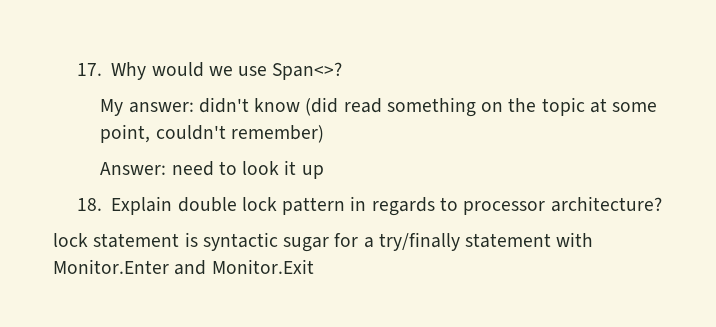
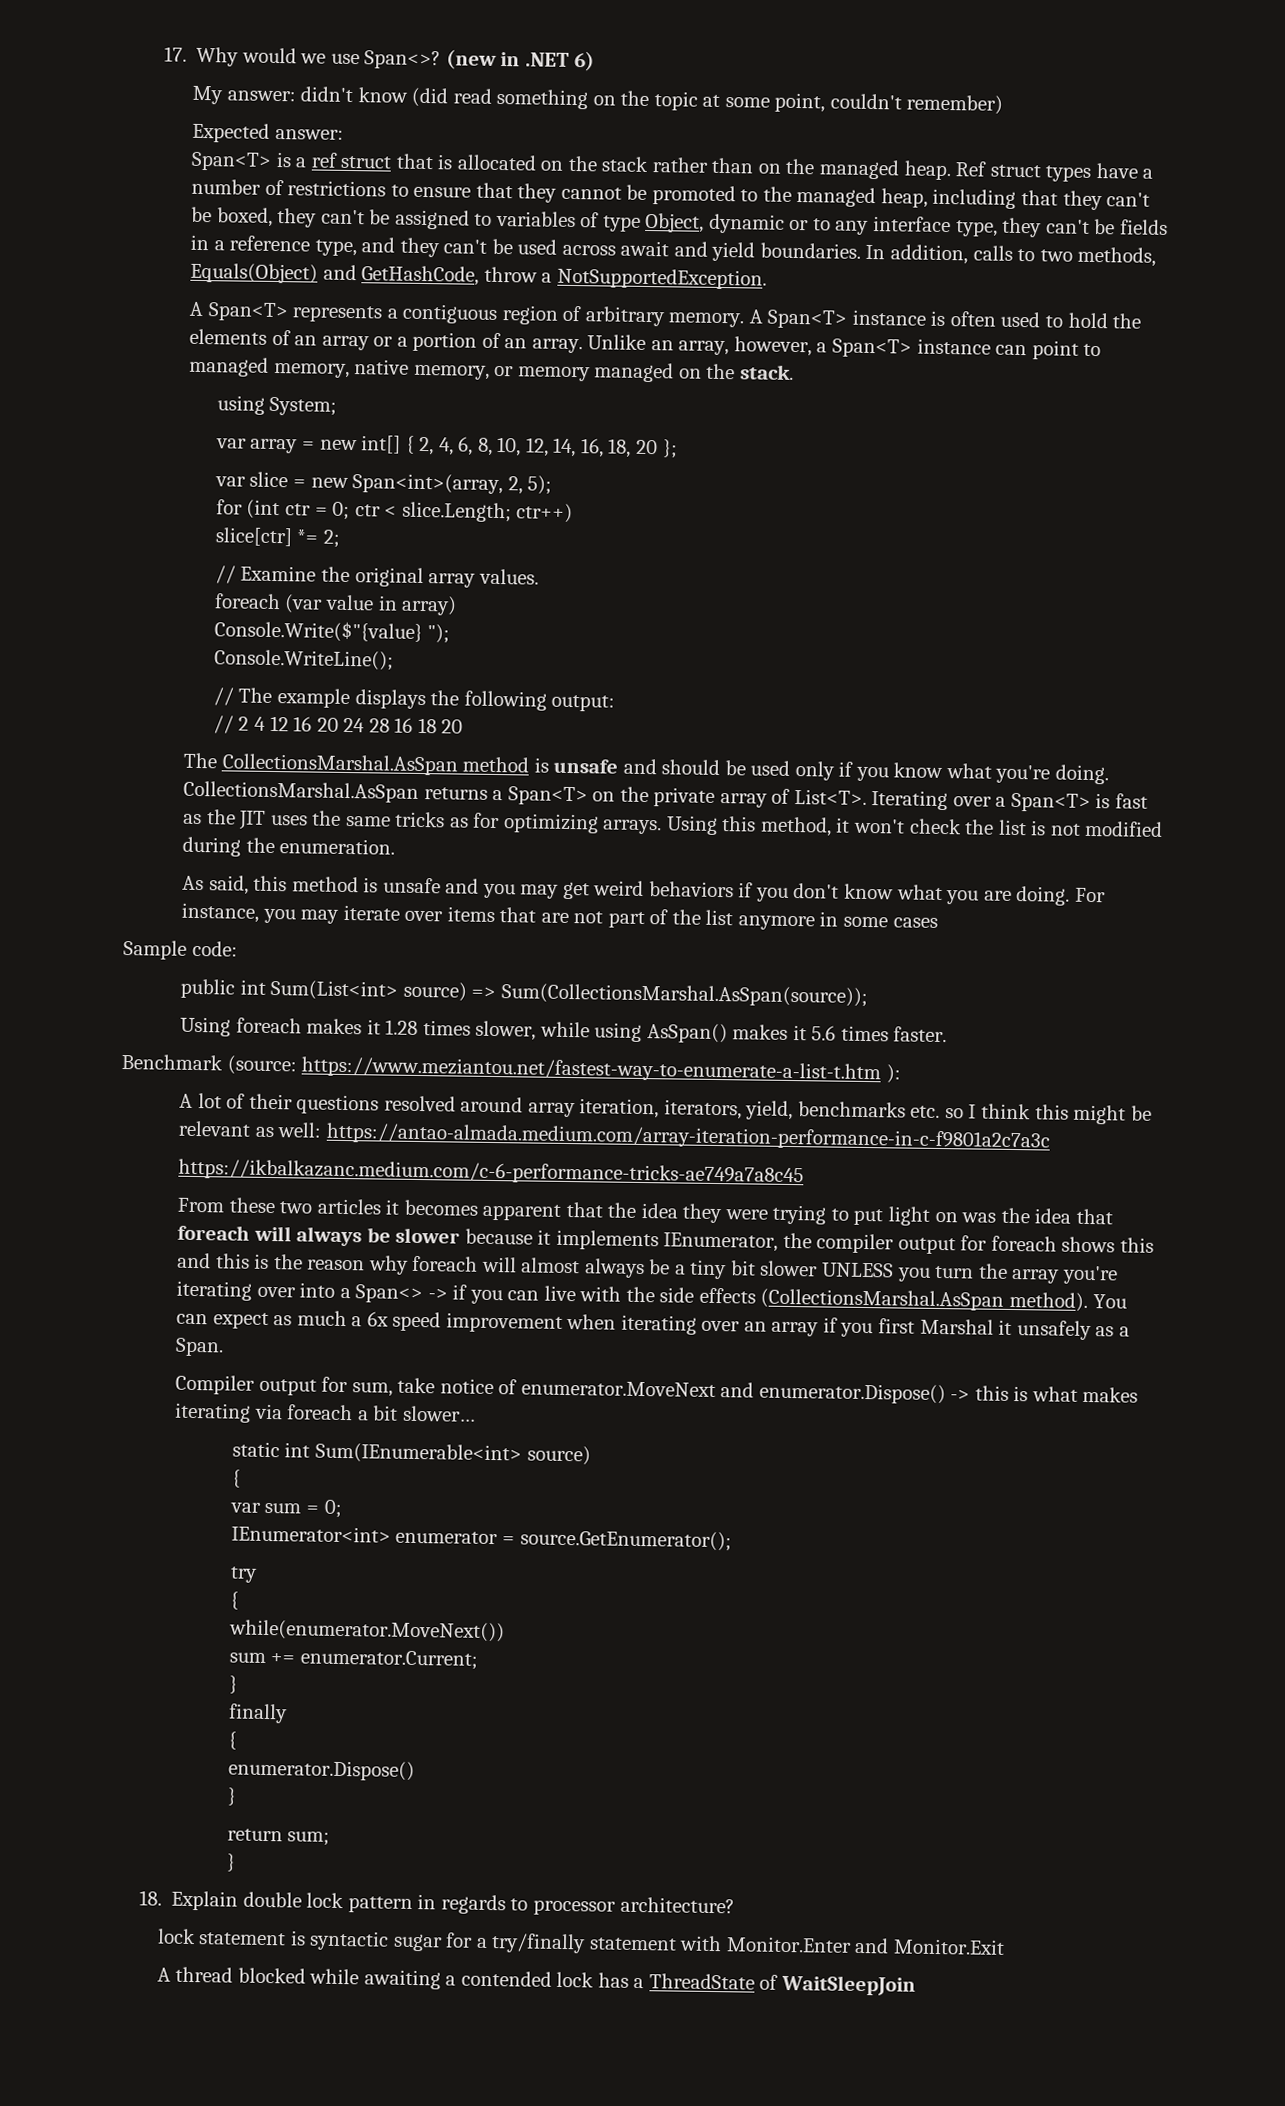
+ (new in .NET 6)
- Answer: need to look it up
+ Expected answer:
+ Span<T> is a ref struct that is allocated on the stack rather than on the managed heap. Ref struct types have a number of restrictions to ensure that they cannot be promoted to the managed heap, including that they can't be boxed, they can't be assigned to variables of type Object, dynamic or to any interface type, they can't be fields in a reference type, and they can't be used across await and yield boundaries. In addition, calls to two methods, Equals(Object) and GetHashCode, throw a NotSupportedException.
+ A Span<T> represents a contiguous region of arbitrary memory. A Span<T> instance is often used to hold the elements of an array or a portion of an array. Unlike an array, however, a Span<T> instance can point to managed memory, native memory, or memory managed on the stack.
+ using System;
+ var array = new int[] { 2, 4, 6, 8, 10, 12, 14, 16, 18, 20 };
+ var slice = new Span<int>(array, 2, 5);
+ for (int ctr = 0; ctr < slice.Length; ctr++)
+ slice[ctr] *= 2;
+ // Examine the original array values.
+ foreach (var value in array)
+ Console.Write($"{value} ");
+ Console.WriteLine();
+ // The example displays the following output:
+ // 2 4 12 16 20 24 28 16 18 20
+ The CollectionsMarshal.AsSpan method is unsafe and should be used only if you know what you're doing. CollectionsMarshal.AsSpan returns a Span<T> on the private array of List<T>. Iterating over a Span<T> is fast as the JIT uses the same tricks as for optimizing arrays. Using this method, it won't check the list is not modified during the enumeration.
+ As said, this method is unsafe and you may get weird behaviors if you don't know what you are doing. For instance, you may iterate over items that are not part of the list anymore in some cases
+ Sample code:
+ public int Sum(List<int> source) => Sum(CollectionsMarshal.AsSpan(source));
+ Using foreach makes it 1.28 times slower, while using AsSpan() makes it 5.6 times faster.
+ Benchmark (source: https://www.meziantou.net/fastest-way-to-enumerate-a-list-t.htm ):
+ A lot of their questions resolved around array iteration, iterators, yield, benchmarks etc. so I think this might be relevant as well: https://antao-almada.medium.com/array-iteration-performance-in-c-f9801a2c7a3c
+ https://ikbalkazanc.medium.com/c-6-performance-tricks-ae749a7a8c45
+ From these two articles it becomes apparent that the idea they were trying to put light on was the idea that foreach will always be slower because it implements IEnumerator, the compiler output for foreach shows this and this is the reason why foreach will almost always be a tiny bit slower UNLESS you turn the array you're iterating over into a Span<> -> if you can live with the side effects (CollectionsMarshal.AsSpan method). You can expect as much a 6x speed improvement when iterating over an array if you first Marshal it unsafely as a Span.
+ Compiler output for sum, take notice of enumerator.MoveNext and enumerator.Dispose() -> this is what makes iterating via foreach a bit slower…
+ static int Sum(IEnumerable<int> source)
+ {
+ var sum = 0;
+ IEnumerator<int> enumerator = source.GetEnumerator();
+ try
+ {
+ while(enumerator.MoveNext())
+ sum += enumerator.Current;
+ }
+ finally
+ {
+ enumerator.Dispose()
+ }
+ return sum;
+ }
+ A thread blocked while awaiting a contended lock has a ThreadState of WaitSleepJoin

